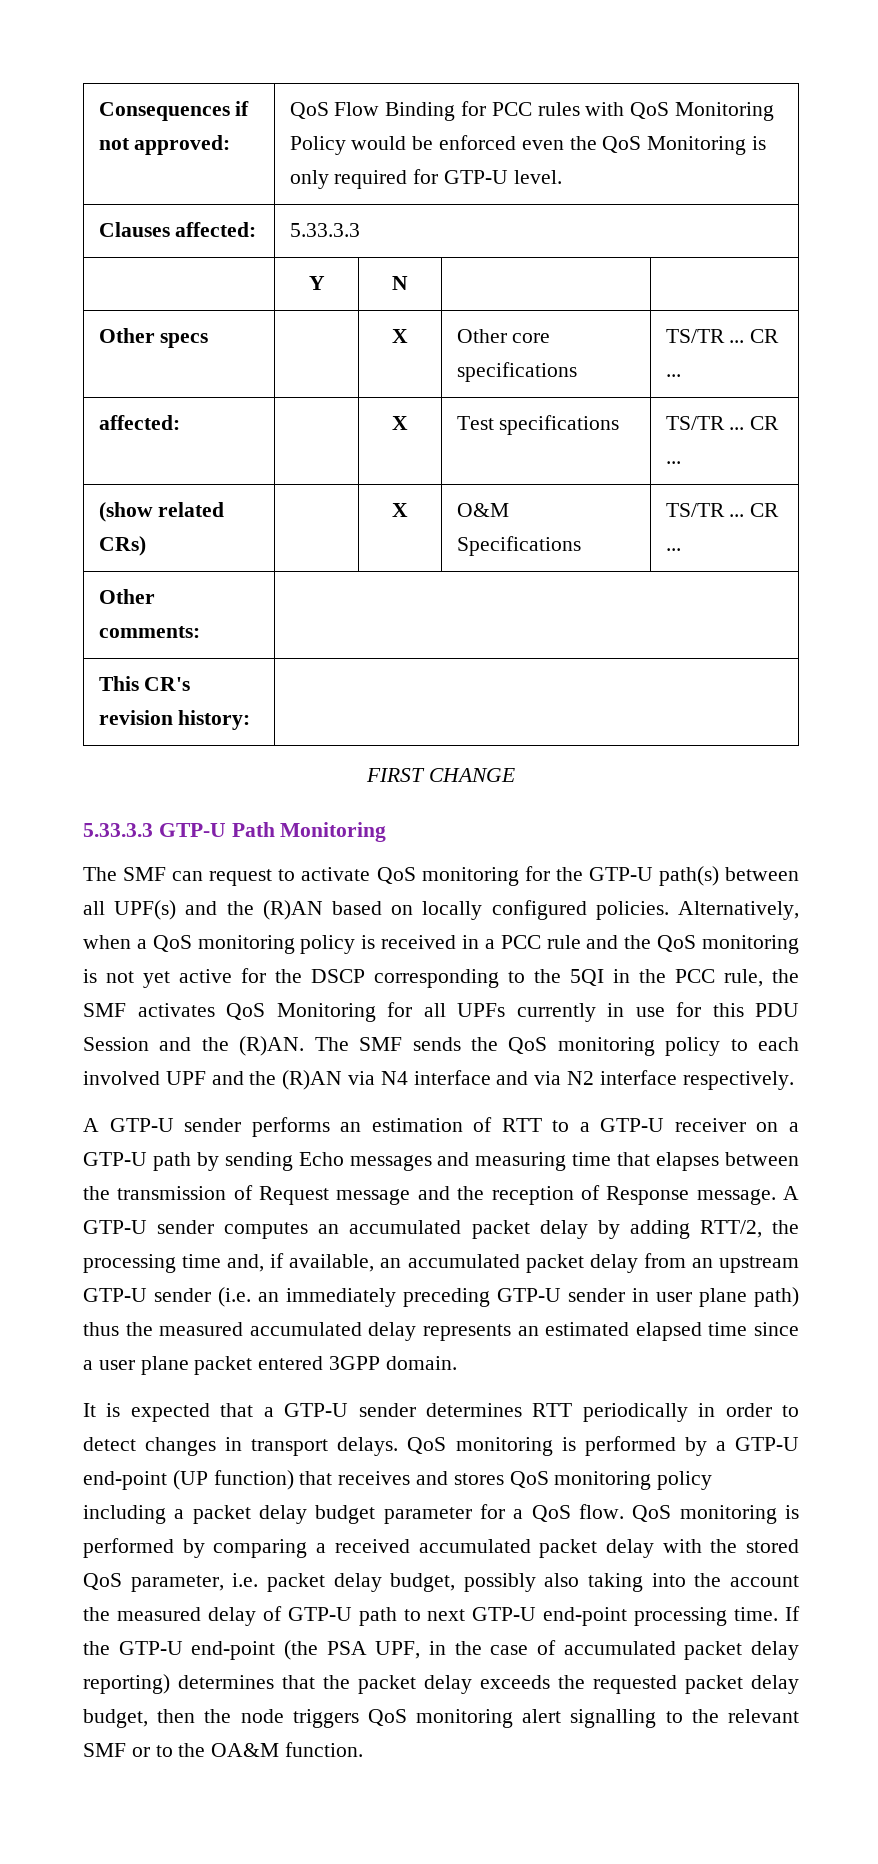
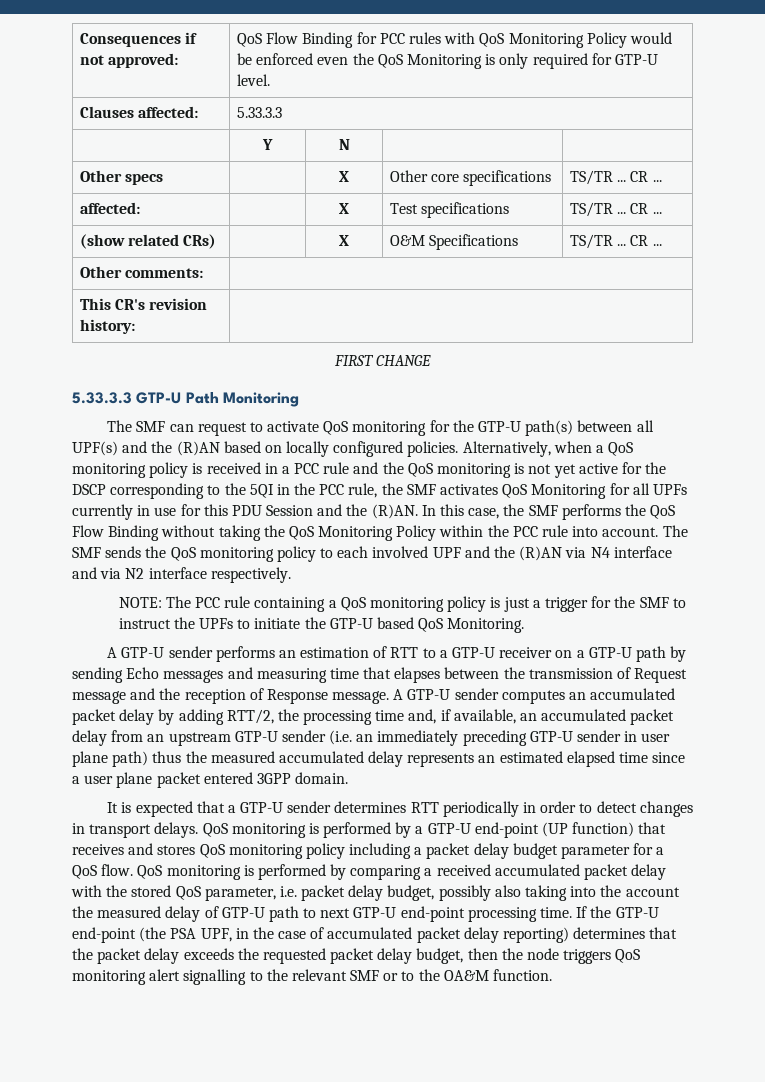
+ In this case, the SMF performs the QoS Flow Binding without taking the QoS Monitoring Policy within the PCC rule into account.
+ NOTE: The PCC rule containing a QoS monitoring policy is just a trigger for the SMF to instruct the UPFs to initiate the GTP-U based QoS Monitoring.

